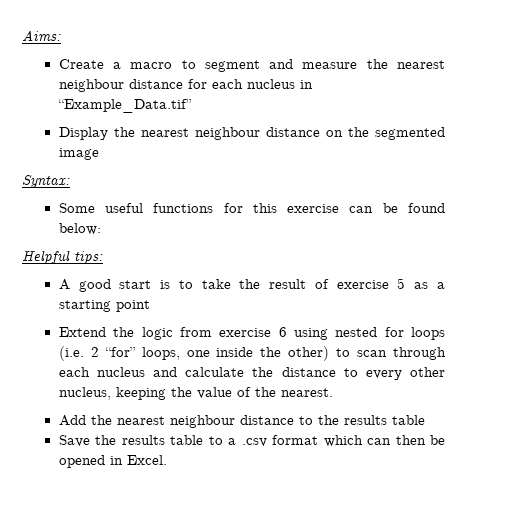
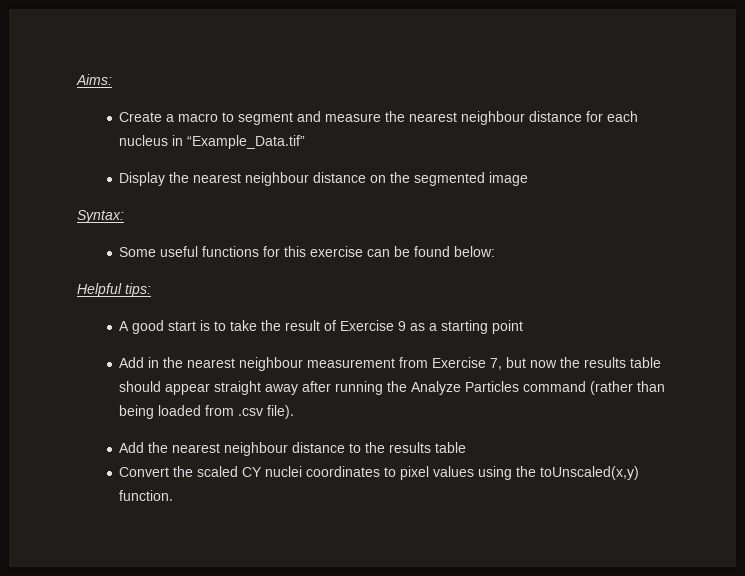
- A good start is to take the result of exercise 5 as a starting point
+ A good start is to take the result of Exercise 9 as a starting point
- Extend the logic from exercise 6 using nested for loops (i.e. 2 “for” loops, one inside the other) to scan through each nucleus and calculate the distance to every other nucleus, keeping the value of the nearest.
+ Add in the nearest neighbour measurement from Exercise 7, but now the results table should appear straight away after running the Analyze Particles command (rather than being loaded from .csv file).
- Save the results table to a .csv format which can then be opened in Excel.
+ Convert the scaled CY nuclei coordinates to pixel values using the toUnscaled(x,y) function.

